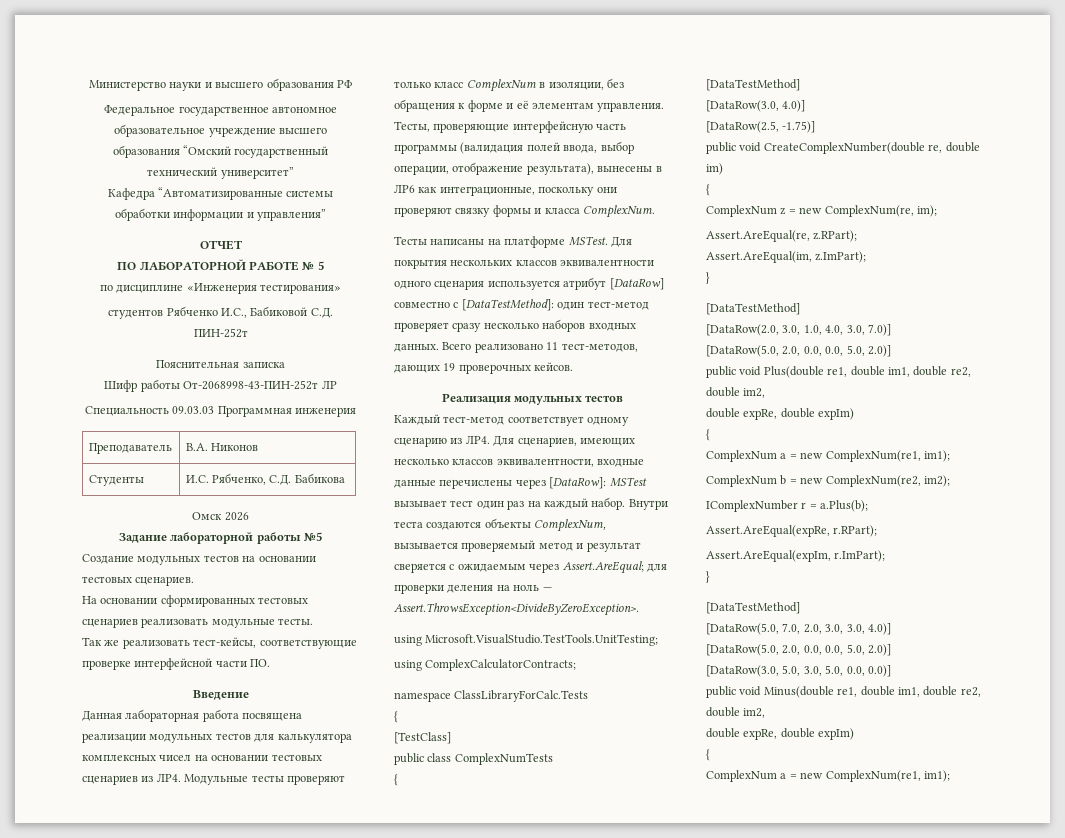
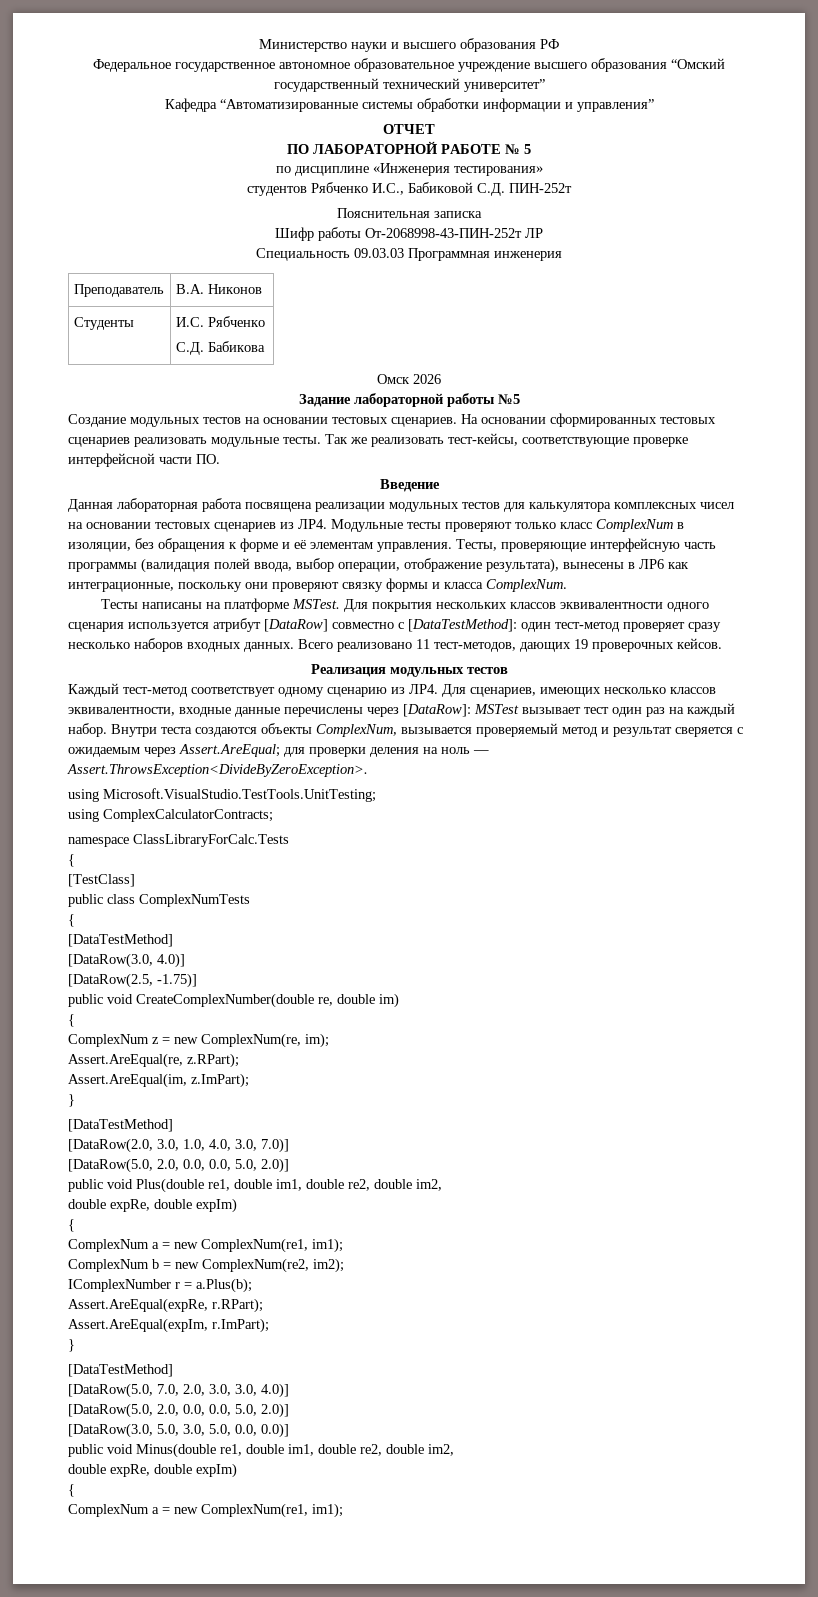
- Студенты | И.С. Рябченко, С.Д. Бабикова
+ Студенты | И.С. Рябченко
+ С.Д. Бабикова
- Создание модульных тестов на основании тестовых сценариев.
- На основании сформированных тестовых сценариев реализовать модульные тесты.
- Так же реализовать тест-кейсы, соответствующие проверке интерфейсной части ПО.
+ Создание модульных тестов на основании тестовых сценариев. На основании сформированных тестовых сценариев реализовать модульные тесты. Так же реализовать тест-кейсы, соответствующие проверке интерфейсной части ПО.

